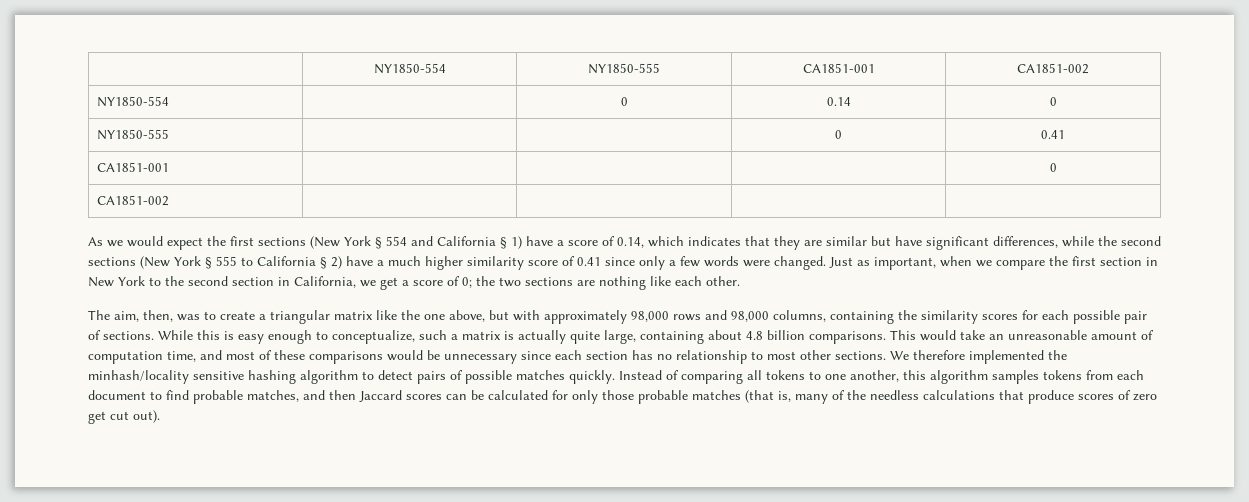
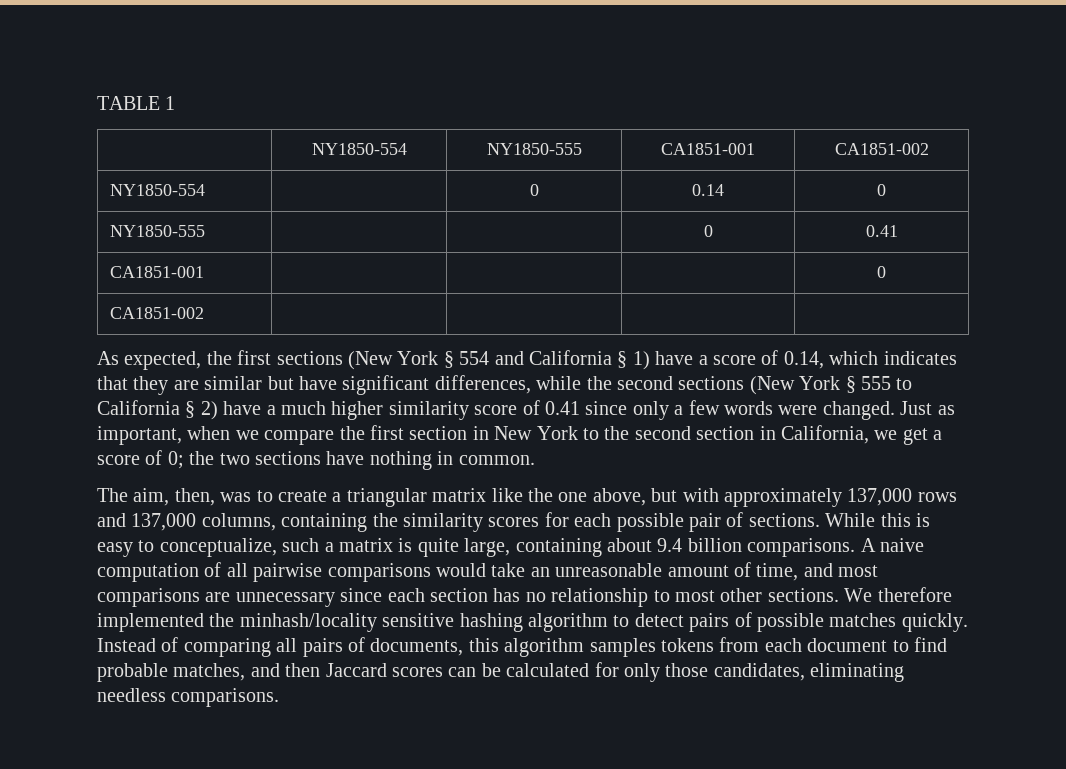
+ TABLE 1
- As we would expect the first sections (New York § 554 and California § 1) have a score of 0.14, which indicates that they are similar but have significant differences, while the second sections (New York § 555 to California § 2) have a much higher similarity score of 0.41 since only a few words were changed.
+ As expected, the first sections (New York § 554 and California § 1) have a score of 0.14, which indicates that they are similar but have significant differences, while the second sections (New York § 555 to California § 2) have a much higher similarity score of 0.41 since only a few words were changed.
- Just as important, when we compare the first section in New York to the second section in California, we get a score of 0; the two sections are nothing like each other.
+ Just as important, when we compare the first section in New York to the second section in California, we get a score of 0; the two sections have nothing in common.
- The aim, then, was to create a triangular matrix like the one above, but with approximately 98,000 rows and 98,000 columns, containing the similarity scores for each possible pair of sections.
+ The aim, then, was to create a triangular matrix like the one above, but with approximately 137,000 rows and 137,000 columns, containing the similarity scores for each possible pair of sections.
- While this is easy enough to conceptualize, such a matrix is actually quite large, containing about 4.8 billion comparisons.
+ While this is easy to conceptualize, such a matrix is quite large, containing about 9.4 billion comparisons.
- This would take an unreasonable amount of computation time, and most of these comparisons would be unnecessary since each section has no relationship to most other sections.
+ A naive computation of all pairwise comparisons would take an unreasonable amount of time, and most comparisons are unnecessary since each section has no relationship to most other sections.
- Instead of comparing all tokens to one another, this algorithm samples tokens from each document to find probable matches, and then Jaccard scores can be calculated for only those probable matches (that is, many of the needless calculations that produce scores of zero get cut out).
+ Instead of comparing all pairs of documents, this algorithm samples tokens from each document to find probable matches, and then Jaccard scores can be calculated for only those candidates, eliminating needless comparisons.

